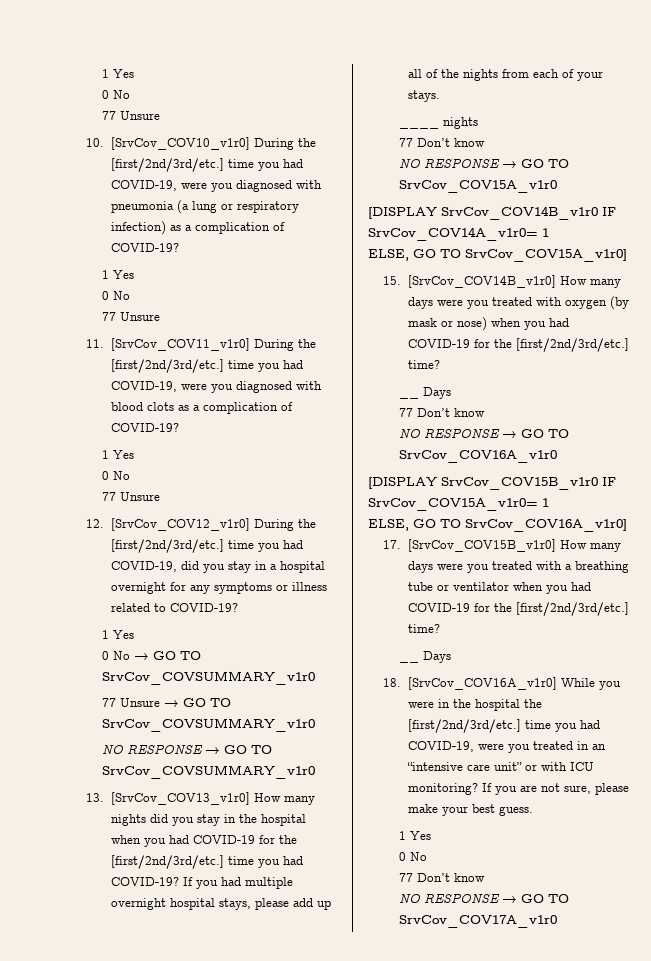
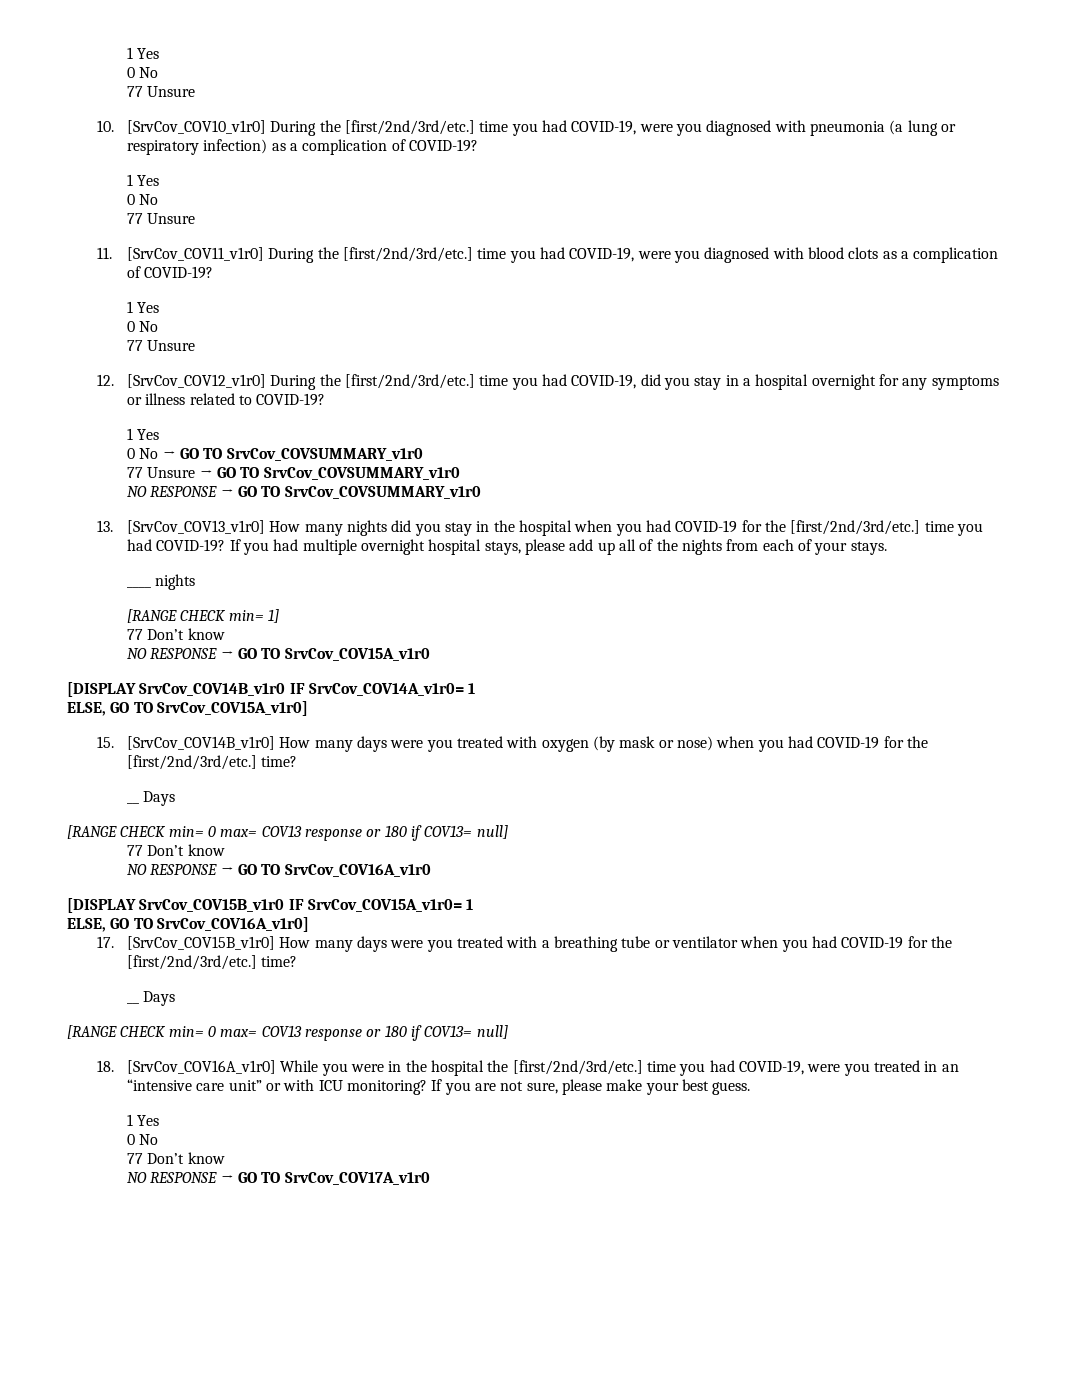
+ [RANGE CHECK min= 1]
  15. [SrvCov_COV14B_v1r0] How many days were you treated with oxygen (by mask or nose) when you had COVID-19 for the [first/2nd/3rd/etc.] time?
  __ Days
+ [RANGE CHECK min= 0 max= COV13 response or 180 if COV13= null]
  17. [SrvCov_COV15B_v1r0] How many days were you treated with a breathing tube or ventilator when you had COVID-19 for the [first/2nd/3rd/etc.] time?
  __ Days
+ [RANGE CHECK min= 0 max= COV13 response or 180 if COV13= null]

